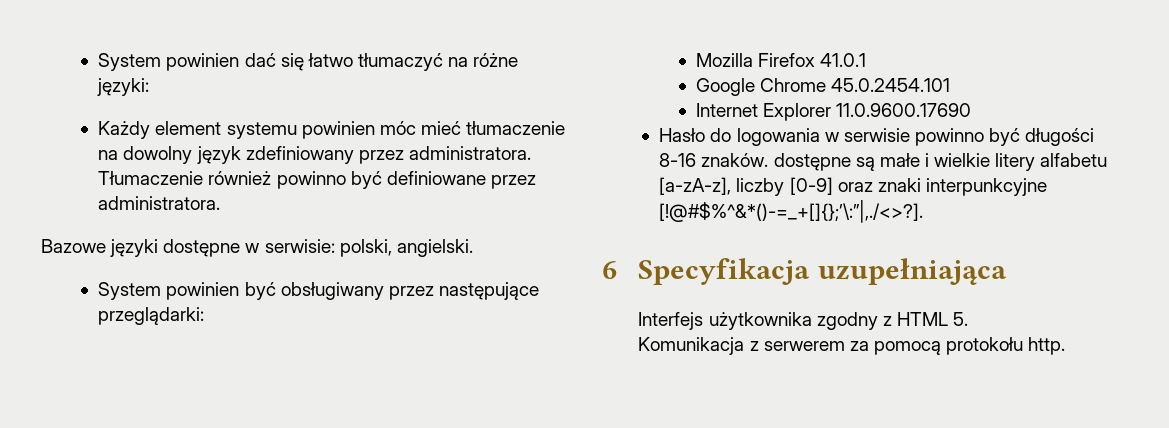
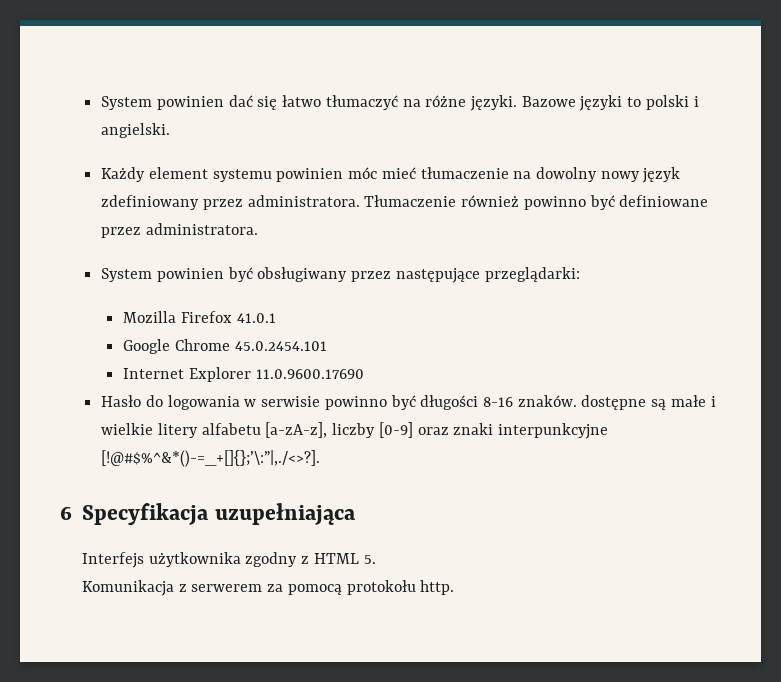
- System powinien dać się łatwo tłumaczyć na różne języki:
+ System powinien dać się łatwo tłumaczyć na różne języki. Bazowe języki to polski i angielski.
- Każdy element systemu powinien móc mieć tłumaczenie na dowolny język zdefiniowany przez administratora.
+ Każdy element systemu powinien móc mieć tłumaczenie na dowolny nowy język zdefiniowany przez administratora.
- Bazowe języki dostępne w serwisie: polski, angielski.

